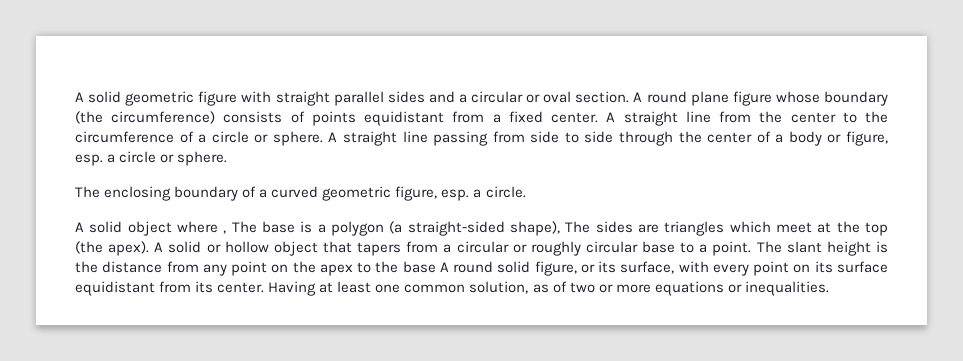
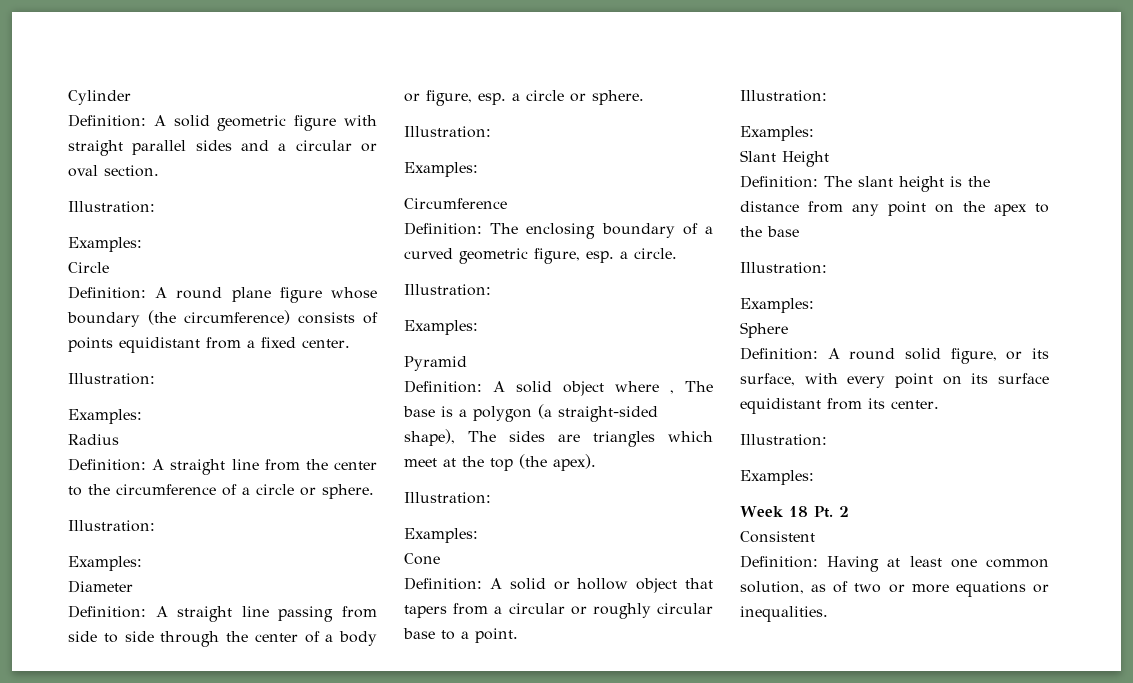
+ Cylinder
+ Definition:
- A solid geometric figure with straight parallel sides and a circular or oval section. A round plane figure whose boundary (the circumference) consists of points equidistant from a fixed center.
+ A solid geometric figure with straight parallel sides and a circular or oval section.
+ Illustration:
+ Examples:
+ Circle
+ Definition: A round plane figure whose boundary (the circumference) consists of points equidistant from a fixed center.
+ Illustration:
+ Examples:
+ Radius
+ Definition:
- A straight line from the center to the circumference of a circle or sphere. A straight line passing from side to side through the center of a body or figure, esp. a circle or sphere.
- The enclosing boundary of a curved geometric figure, esp. a circle.
- A solid object where , The base is a polygon (a straight-sided shape), The sides are triangles which meet at the top (the apex).
+ A straight line from the center to the circumference of a circle or sphere.
+ Illustration:
+ Examples:
+ Diameter
+ Definition: A straight line passing from side to side through the center of a body or figure, esp. a circle or sphere.
+ Illustration:
+ Examples:
+ Circumference
+ Definition: The enclosing boundary of a curved geometric figure, esp. a circle.
+ Illustration:
+ Examples:
+ Pyramid
+ Definition: A solid object where , The base is a polygon (a straight-sided shape), The sides are triangles which meet at the top (the apex).
+ Illustration:
+ Examples:
+ Cone
+ Definition:
- A solid or hollow object that tapers from a circular or roughly circular base to a point. The slant height is the distance from any point on the apex to the base A round solid figure, or its surface, with every point on its surface equidistant from its center.
+ A solid or hollow object that tapers from a circular or roughly circular base to a point.
+ Illustration:
+ Examples:
+ Slant Height
+ Definition: The slant height is the distance from any point on the apex to the base
+ Illustration:
+ Examples:
+ Sphere
+ Definition: A round solid figure, or its surface, with every point on its surface equidistant from its center.
+ Illustration:
+ Examples:
+ Week 18 Pt. 2
+ Consistent
+ Definition:

